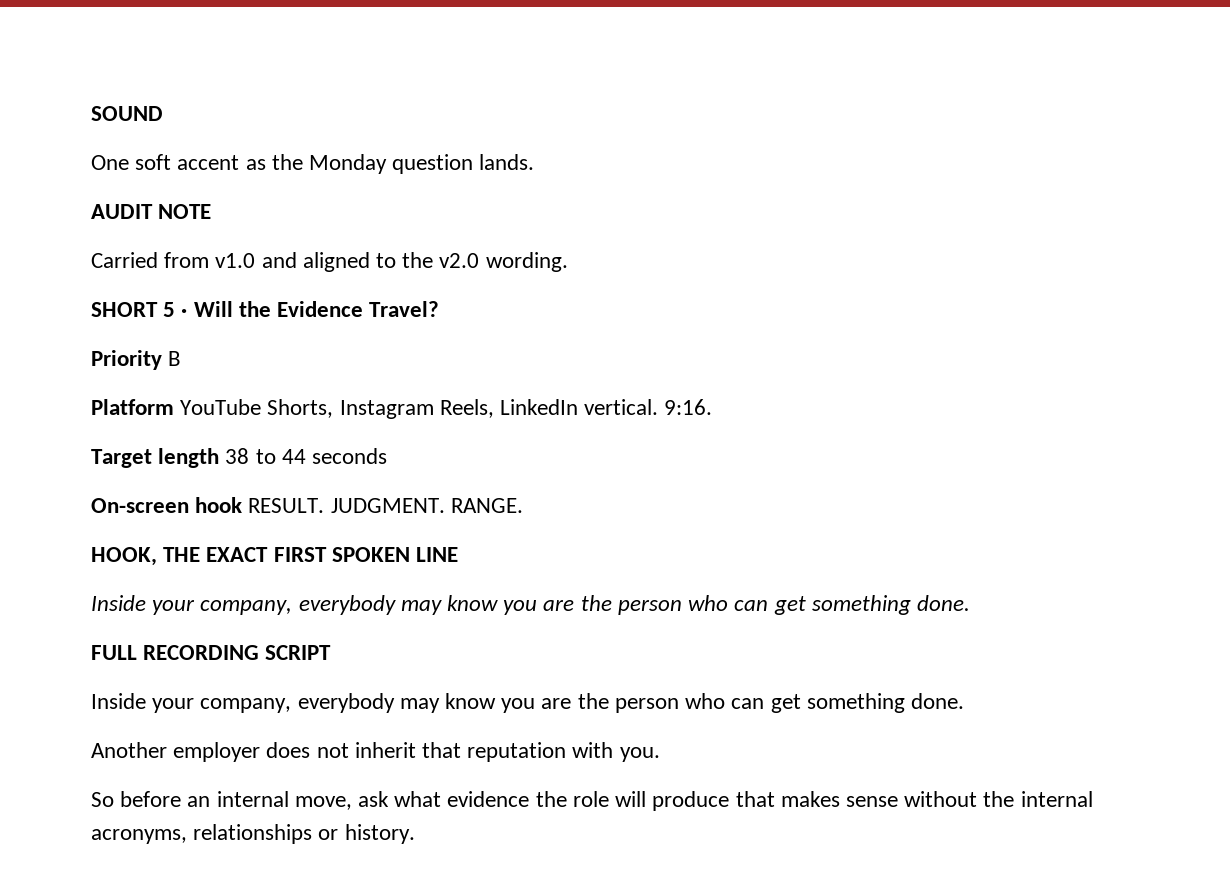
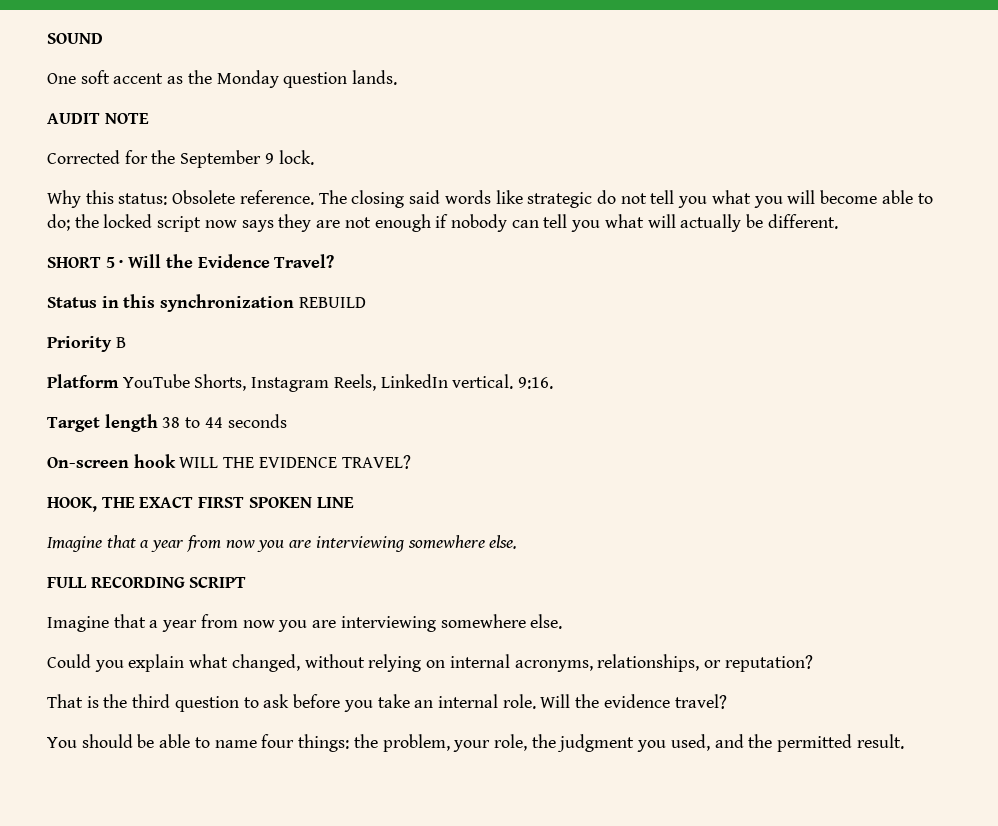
- Carried from v1.0 and aligned to the v2.0 wording.
+ Corrected for the September 9 lock.
+ Why this status: Obsolete reference. The closing said words like strategic do not tell you what you will become able to do; the locked script now says they are not enough if nobody can tell you what will actually be different.
+ Status in this synchronization REBUILD
- On-screen hook RESULT. JUDGMENT. RANGE.
+ On-screen hook WILL THE EVIDENCE TRAVEL?
  HOOK, THE EXACT FIRST SPOKEN LINE
- Inside your company, everybody may know you are the person who can get something done.
+ Imagine that a year from now you are interviewing somewhere else.
  FULL RECORDING SCRIPT
- Inside your company, everybody may know you are the person who can get something done.
- Another employer does not inherit that reputation with you.
- So before an internal move, ask what evidence the role will produce that makes sense without the internal acronyms, relationships or history.
+ Imagine that a year from now you are interviewing somewhere else.
+ Could you explain what changed, without relying on internal acronyms, relationships, or reputation?
+ That is the third question to ask before you take an internal role. Will the evidence travel?
+ You should be able to name four things: the problem, your role, the judgment you used, and the permitted result.

